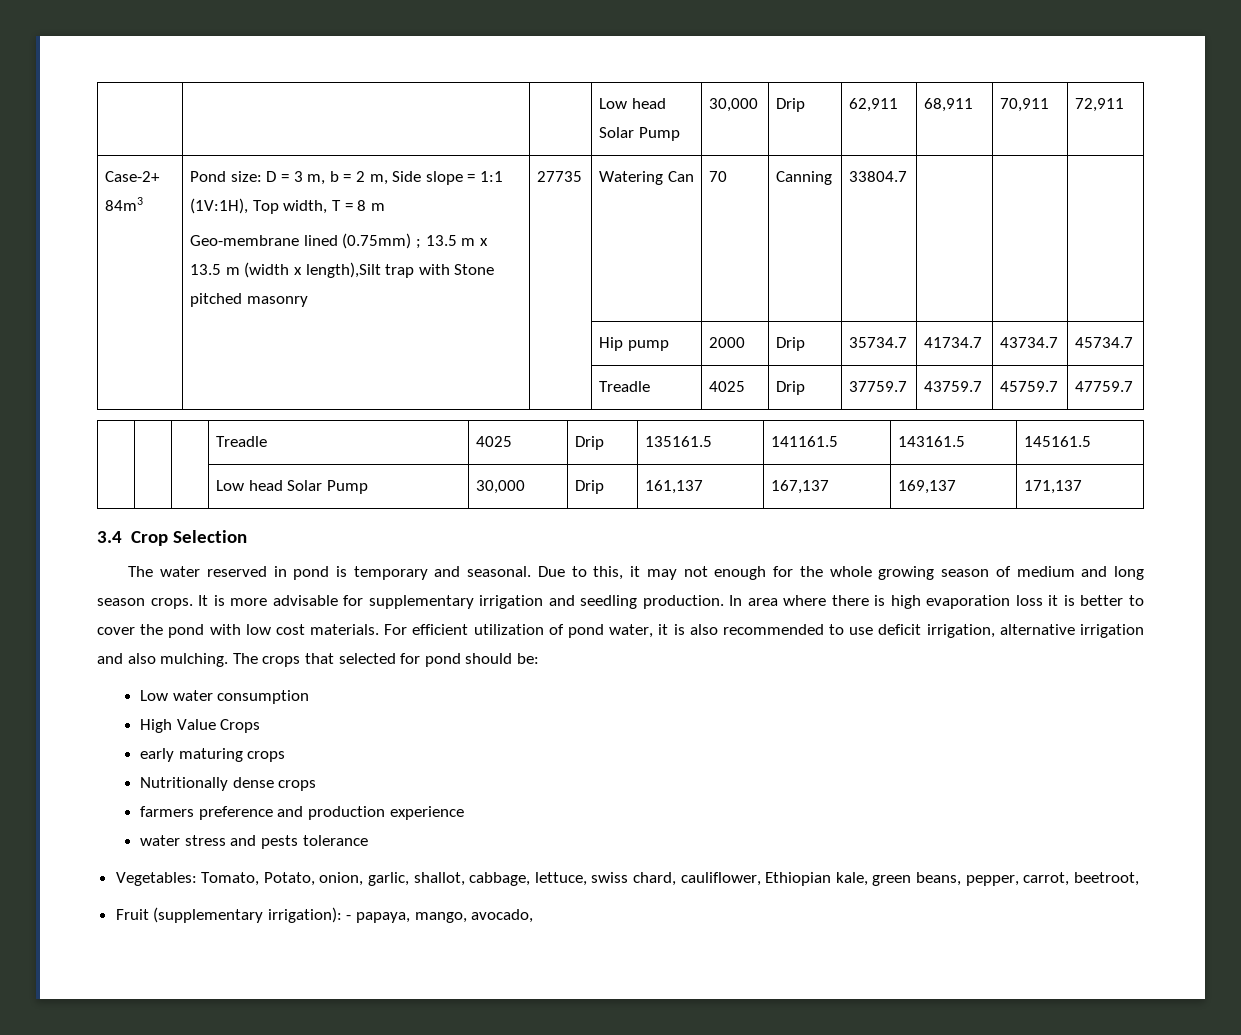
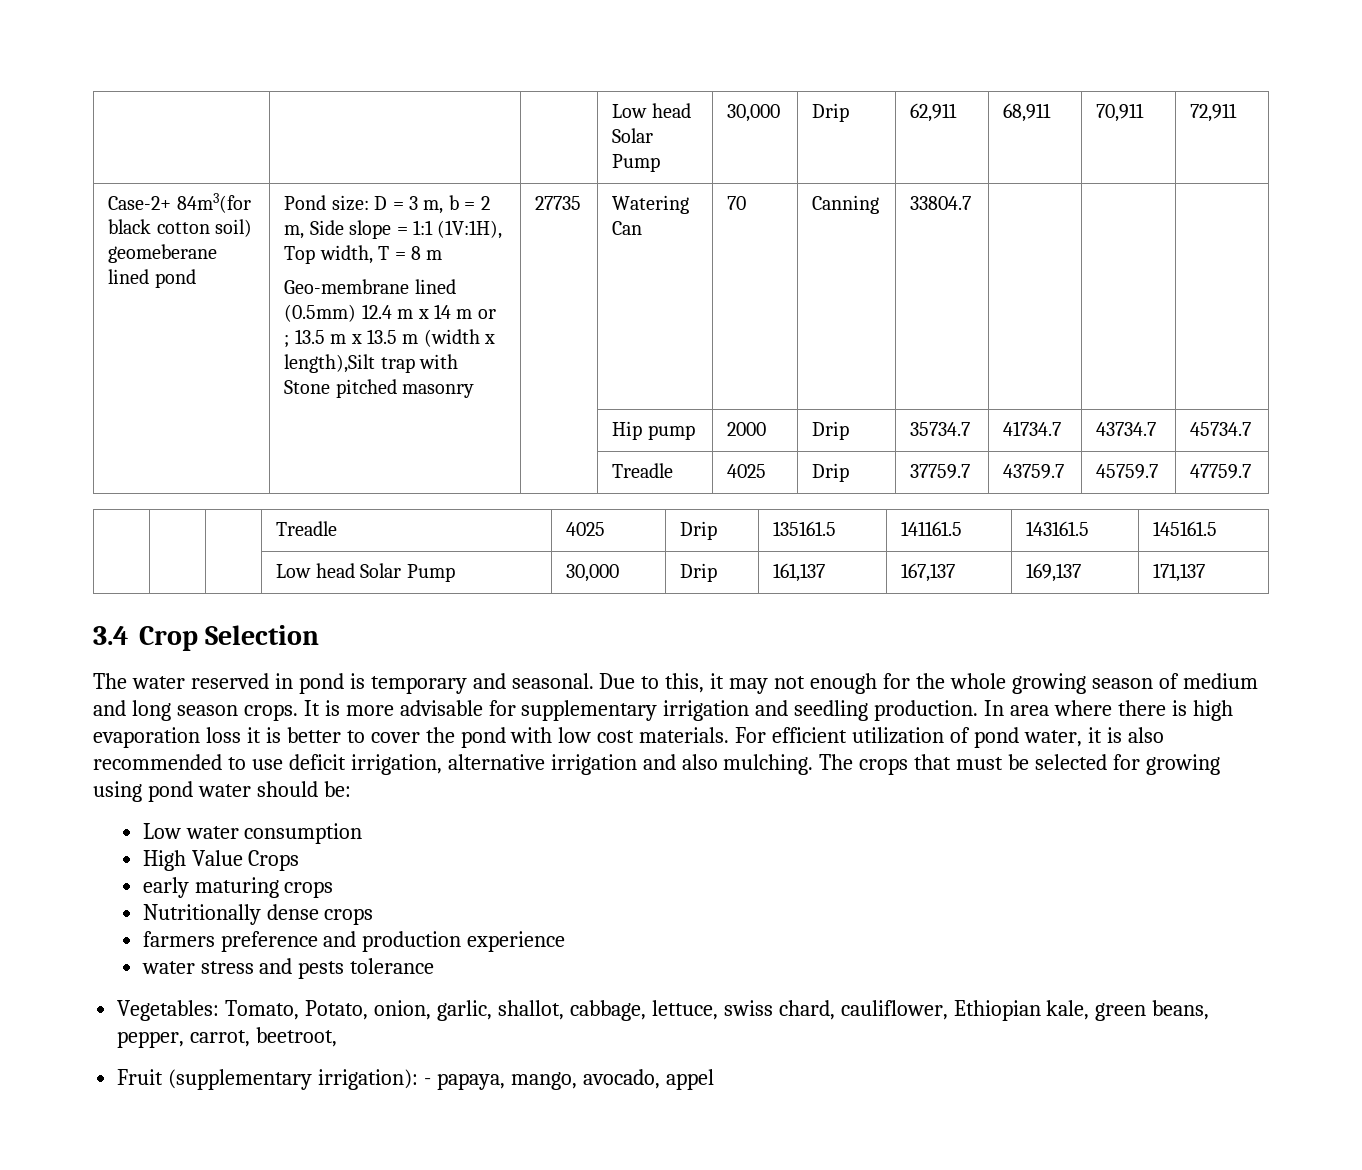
- Case-2+ 84m3
+ Case-2+ 84m3(for black cotton soil) geomeberane lined pond
- Geo-membrane lined (0.75mm) ; 13.5 m x 13.5 m (width x length),Silt trap with Stone pitched masonry
+ Geo-membrane lined (0.5mm) 12.4 m x 14 m or ; 13.5 m x 13.5 m (width x length),Silt trap with Stone pitched masonry
- The crops that selected for pond should be:
+ The crops that must be selected for growing using pond water should be:
- Fruit (supplementary irrigation): - papaya, mango, avocado,
+ Fruit (supplementary irrigation): - papaya, mango, avocado, appel

